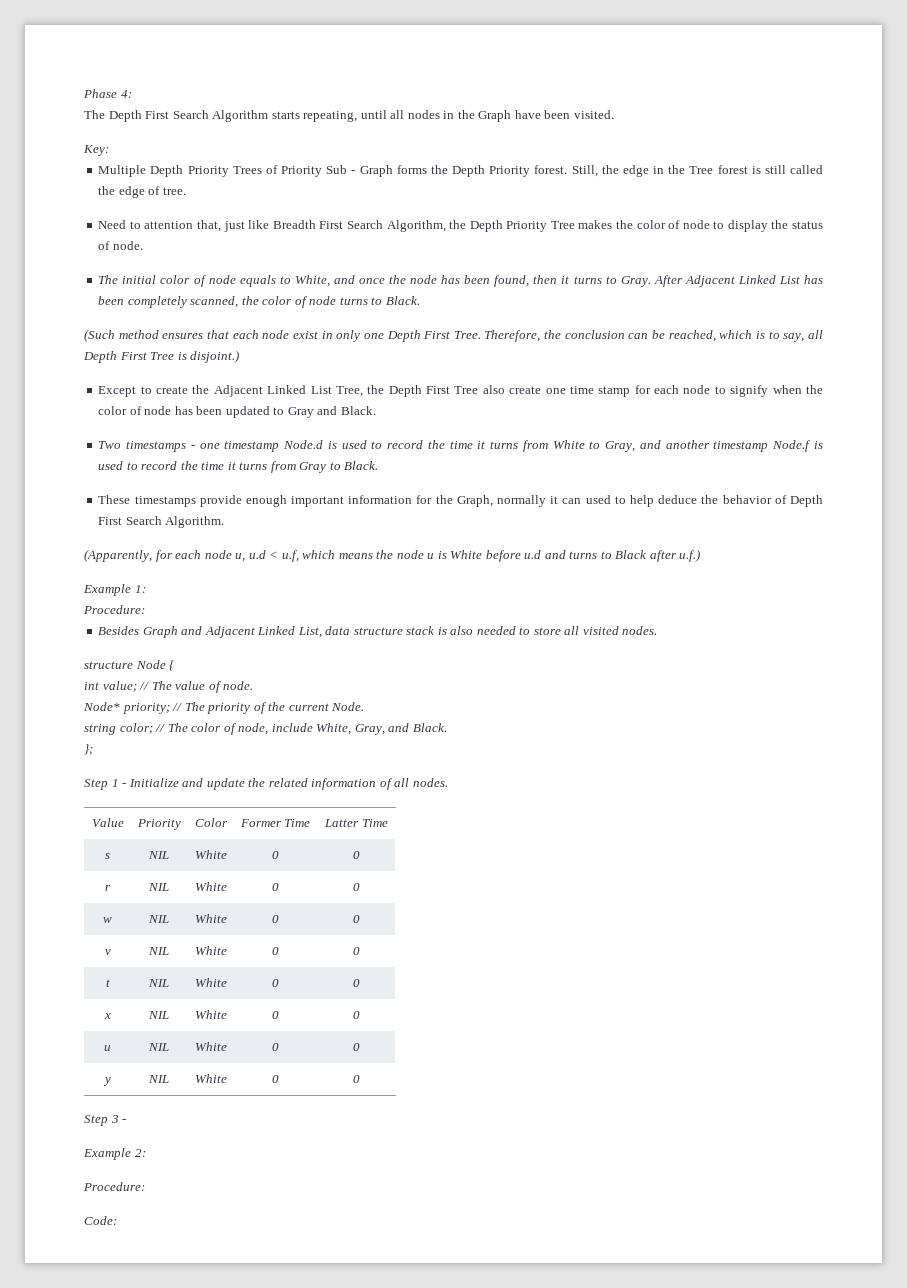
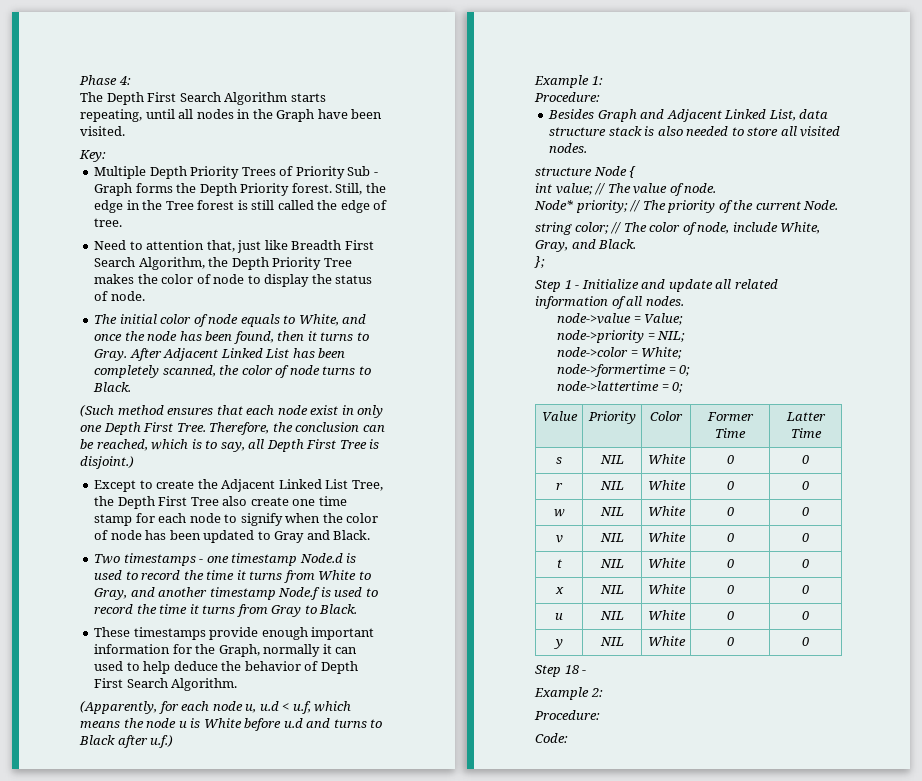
- Step 1 - Initialize and update the related information of all nodes.
+ Step 1 - Initialize and update all related information of all nodes.
+ node->value = Value;
+ node->priority = NIL;
+ node->color = White;
+ node->formertime = 0;
+ node->lattertime = 0;
- Step 3 -
+ Step 18 -

